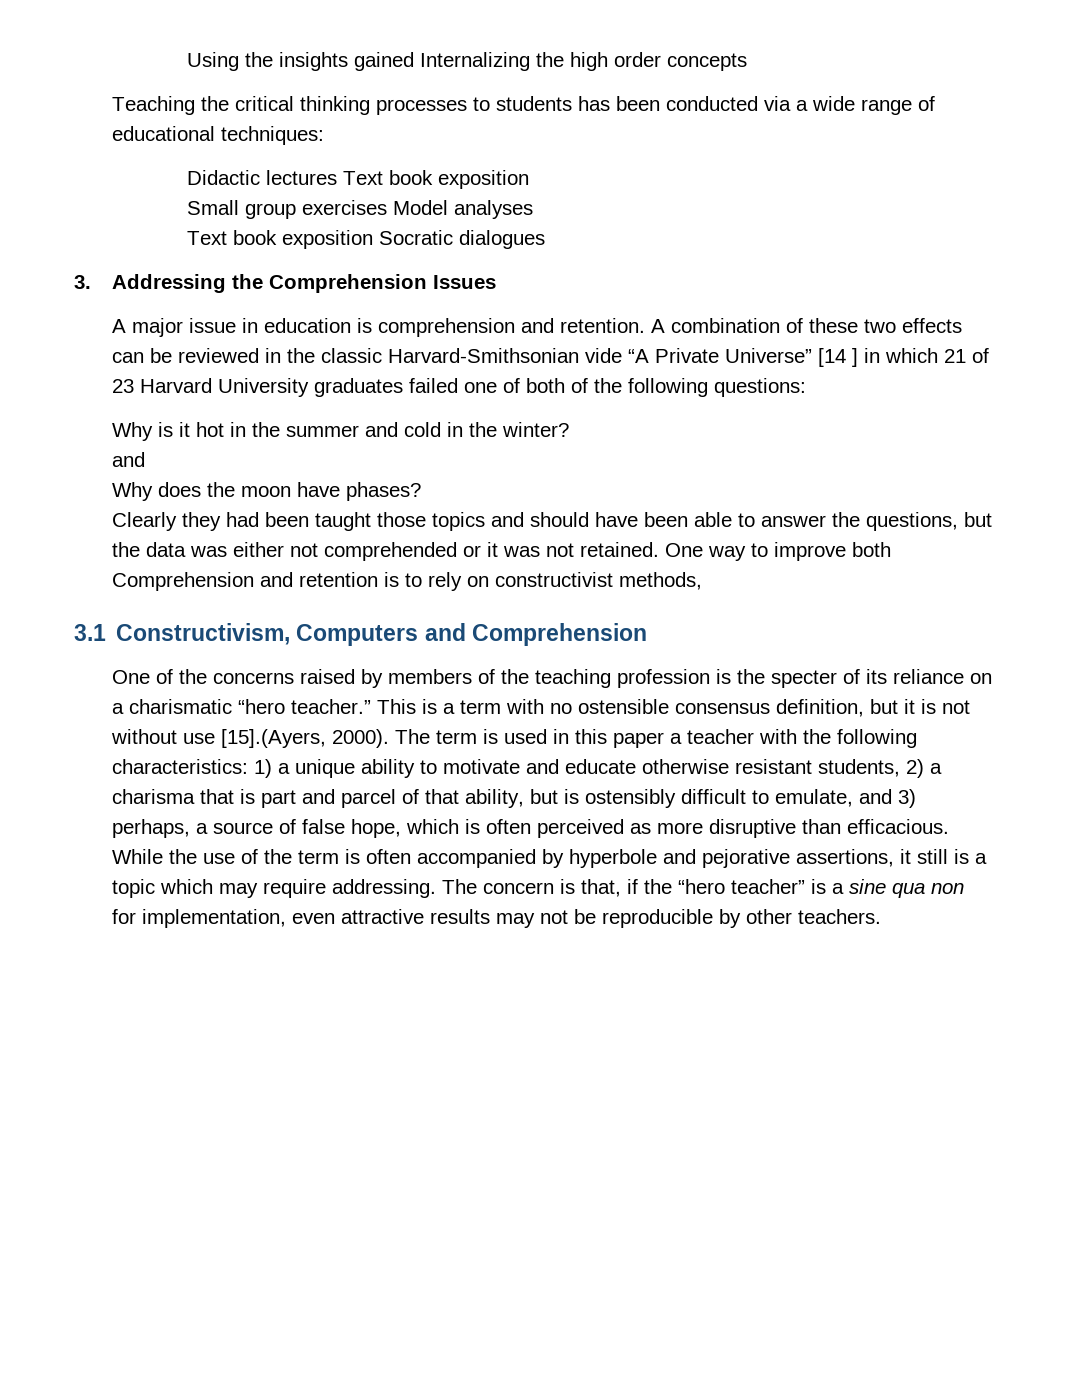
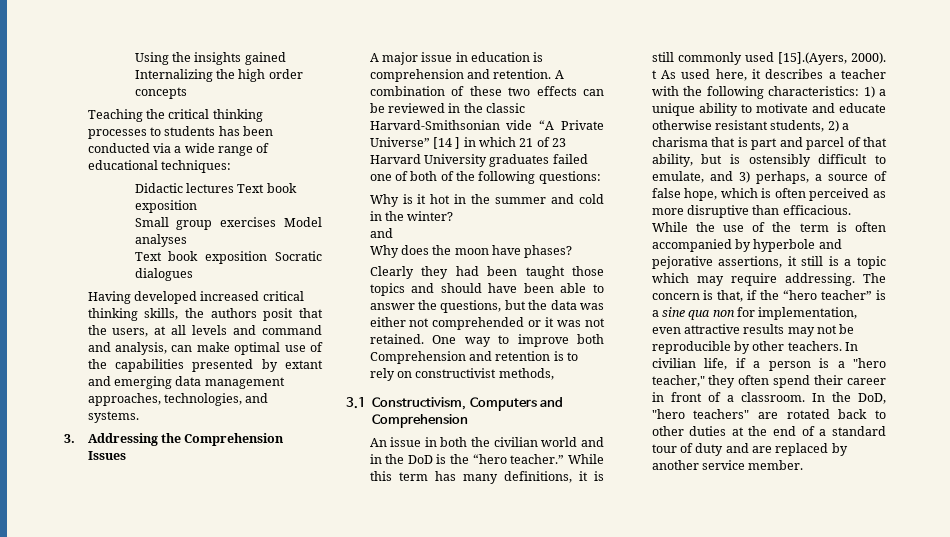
+ Having developed increased critical thinking skills, the authors posit that the users, at all levels and command and analysis, can make optimal use of the capabilities presented by extant and emerging data management approaches, technologies, and systems.
- One of the concerns raised by members of the teaching profession is the specter of its reliance on a charismatic “hero teacher.” This is a term with no ostensible consensus definition, but it is not without use [15].(Ayers, 2000). The term is used in this paper a teacher with the following characteristics: 1) a unique ability to motivate and educate otherwise resistant students, 2) a charisma that is part and parcel of that ability, but is ostensibly difficult to emulate, and 3) perhaps, a source of false hope, which is often perceived as more disruptive than efficacious.
+ An issue in both the civilian world and in the DoD is the “hero teacher.” While this term has many definitions, it is still commonly used [15].(Ayers, 2000). t As used here, it describes a teacher with the following characteristics: 1) a unique ability to motivate and educate otherwise resistant students, 2) a charisma that is part and parcel of that ability, but is ostensibly difficult to emulate, and 3) perhaps, a source of false hope, which is often perceived as more disruptive than efficacious.
+ In civilian life, if a person is a "hero teacher," they often spend their career in front of a classroom. In the DoD, "hero teachers" are rotated back to other duties at the end of a standard tour of duty and are replaced by another service member.

